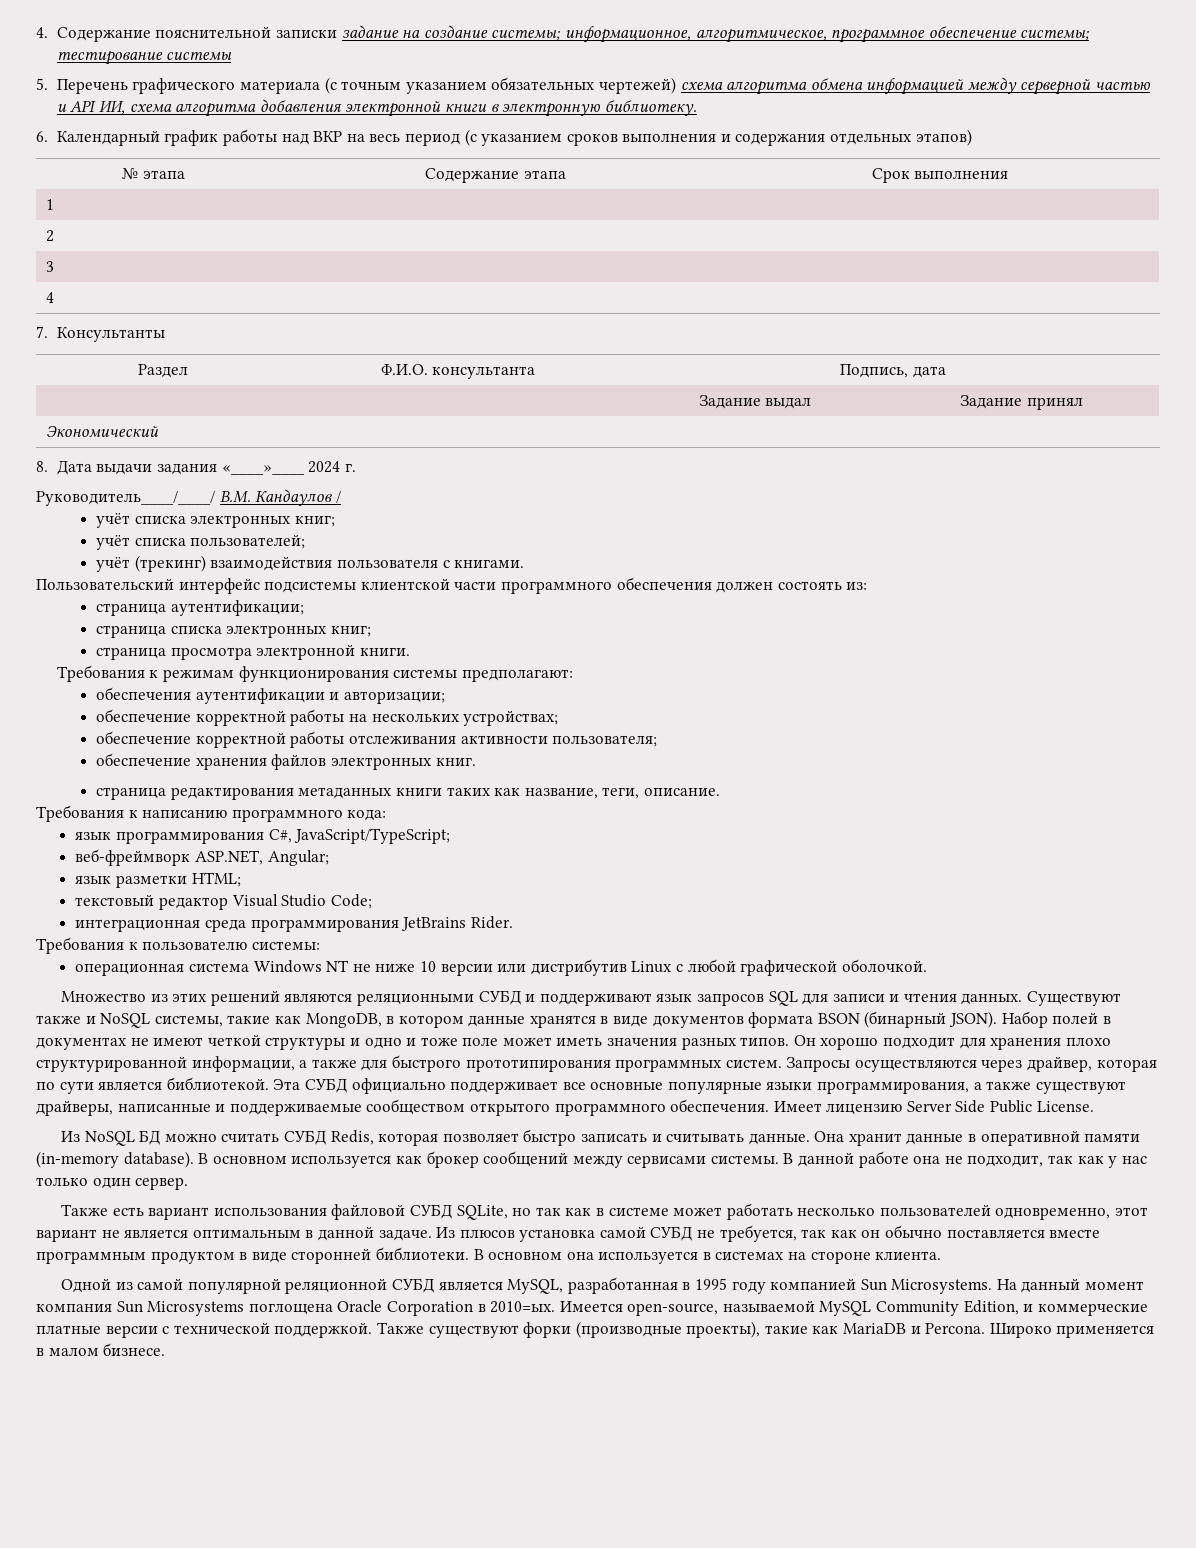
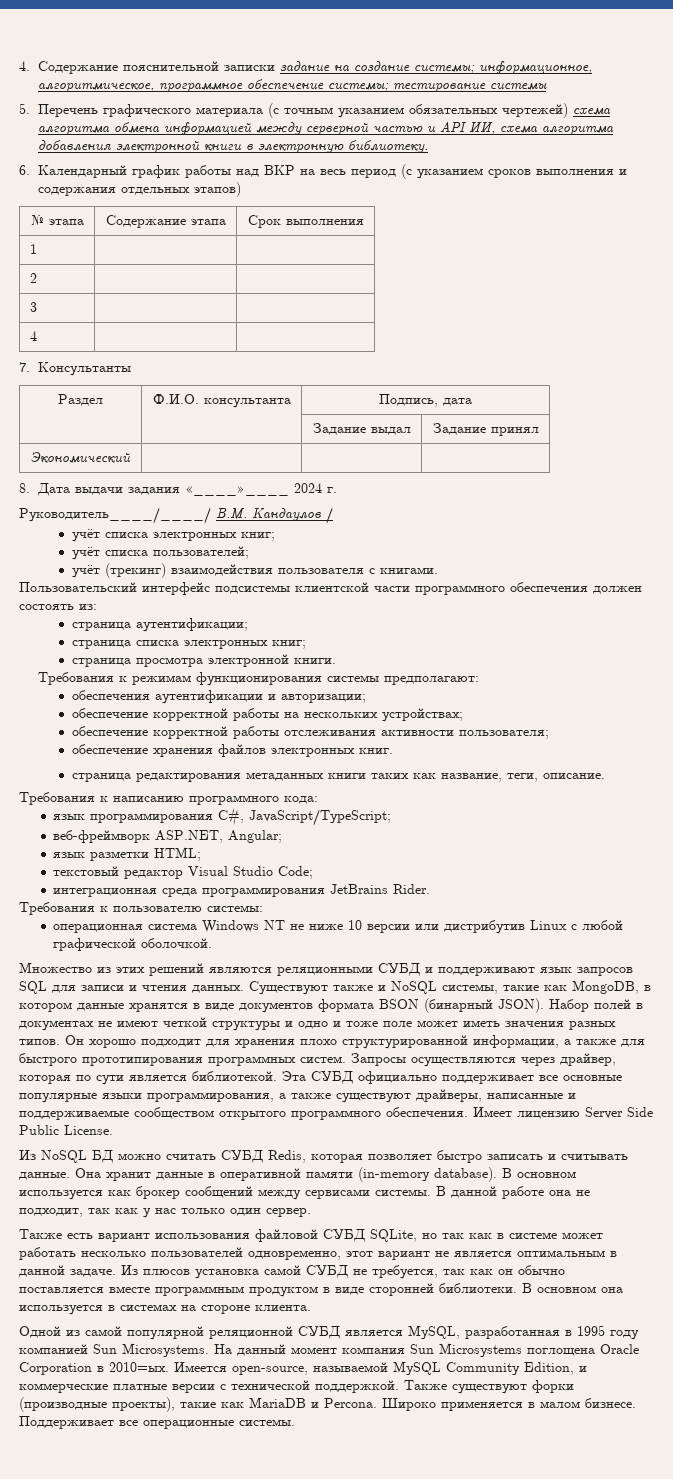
+ Поддерживает все операционные системы.

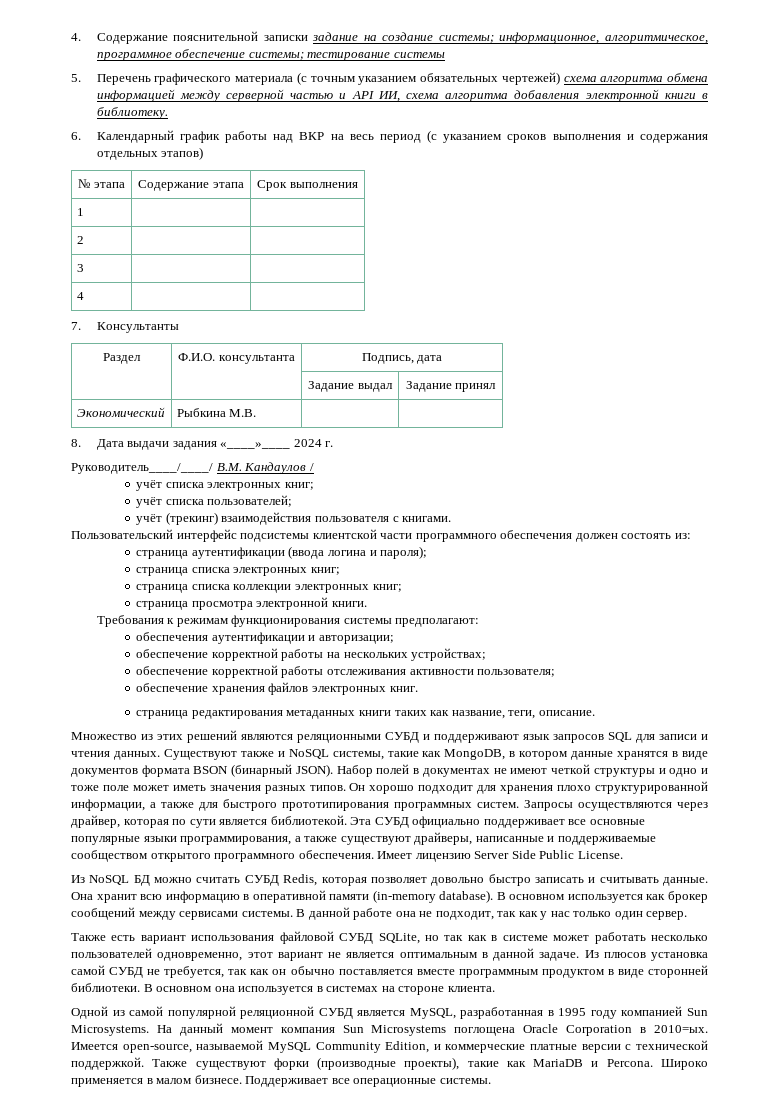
- 5. Перечень графического материала (с точным указанием обязательных чертежей) схема алгоритма обмена информацией между серверной частью и API ИИ, схема алгоритма добавления электронной книги в электронную библиотеку.
+ 5. Перечень графического материала (с точным указанием обязательных чертежей) схема алгоритма обмена информацией между серверной частью и API ИИ, схема алгоритма добавления электронной книги в библиотеку.
- Экономический | | |
+ Экономический | Рыбкина М.В. | |
- страница аутентификации;
+ страница аутентификации (ввода логина и пароля);
+ страница списка коллекции электронных книг;
- Требования к написанию программного кода:
- язык программирования C#, JavaScript/TypeScript;
- веб-фреймворк ASP.NET, Angular;
- язык разметки HTML;
- текстовый редактор Visual Studio Code;
- интеграционная среда программирования JetBrains Rider.
- Требования к пользователю системы:
- операционная система Windows NT не ниже 10 версии или дистрибутив Linux с любой графической оболочкой.
- Из NoSQL БД можно считать СУБД Redis, которая позволяет быстро записать и считывать данные.
+ Из NoSQL БД можно считать СУБД Redis, которая позволяет довольно быстро записать и считывать данные.
- Она хранит данные в оперативной памяти (in-memory database).
+ Она хранит всю информацию в оперативной памяти (in-memory database).

